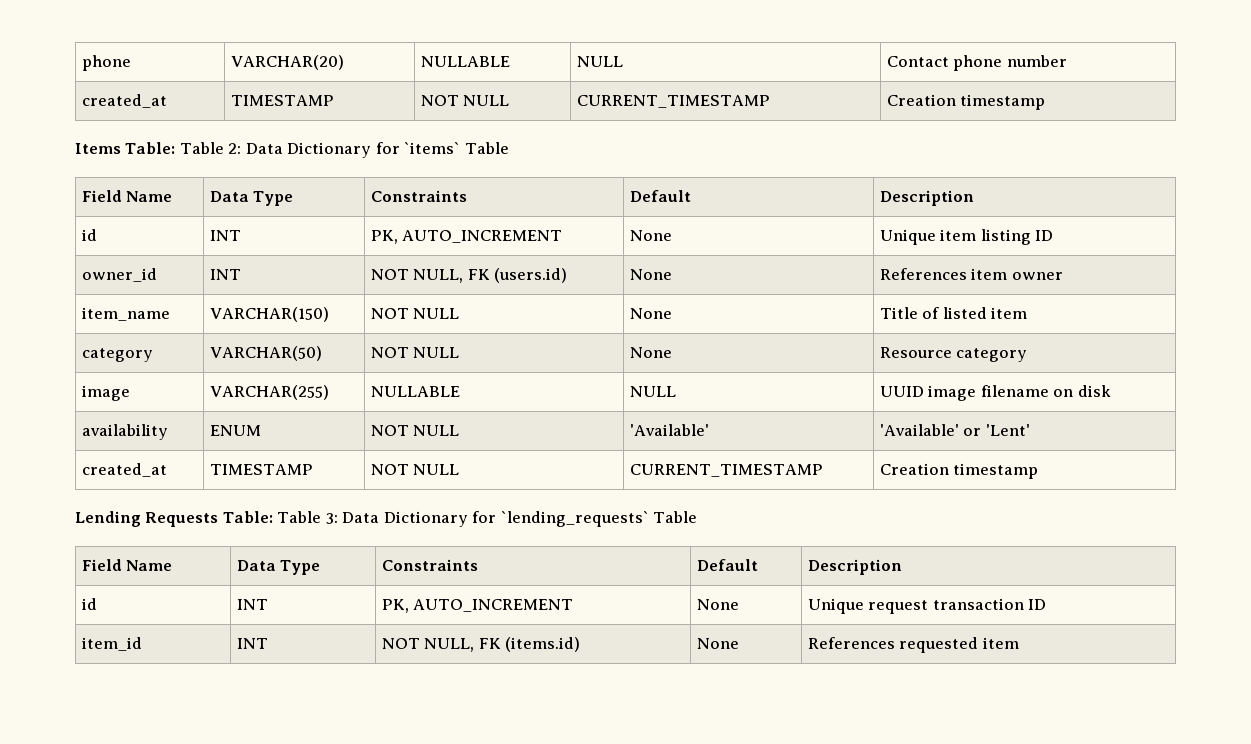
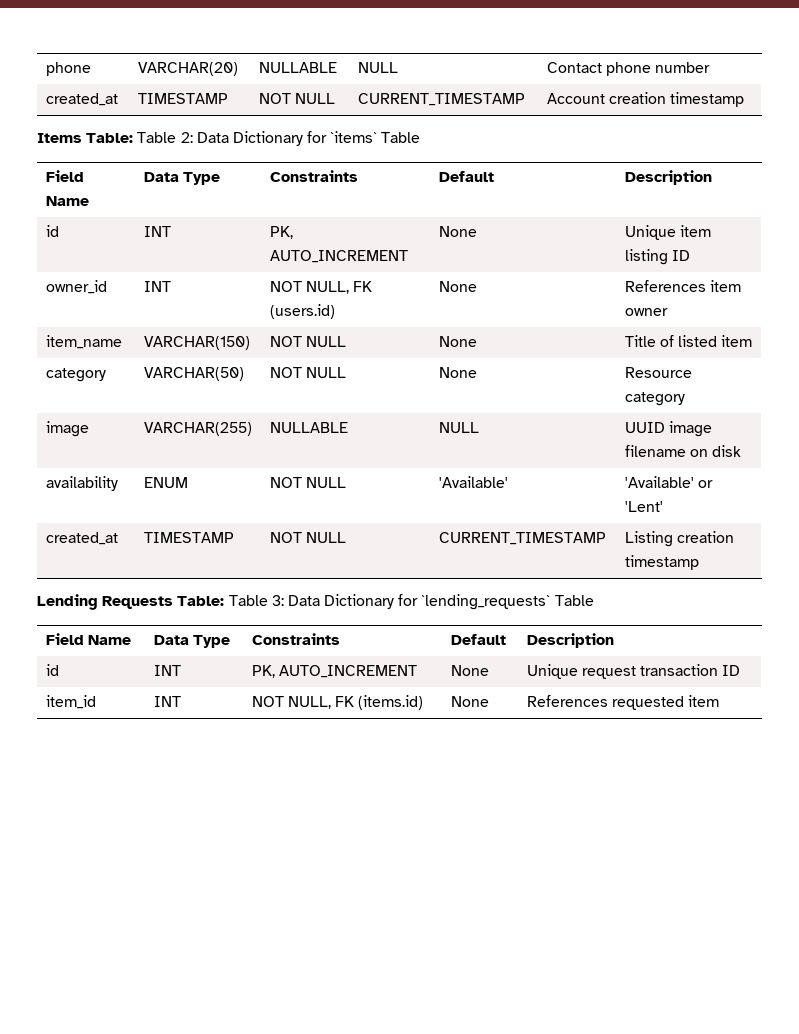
  phone | VARCHAR(20) | NULLABLE | NULL | Contact phone number
- created_at | TIMESTAMP | NOT NULL | CURRENT_TIMESTAMP | Creation timestamp
+ created_at | TIMESTAMP | NOT NULL | CURRENT_TIMESTAMP | Account creation timestamp
  availability | ENUM | NOT NULL | 'Available' | 'Available' or 'Lent'
- created_at | TIMESTAMP | NOT NULL | CURRENT_TIMESTAMP | Creation timestamp
+ created_at | TIMESTAMP | NOT NULL | CURRENT_TIMESTAMP | Listing creation timestamp

